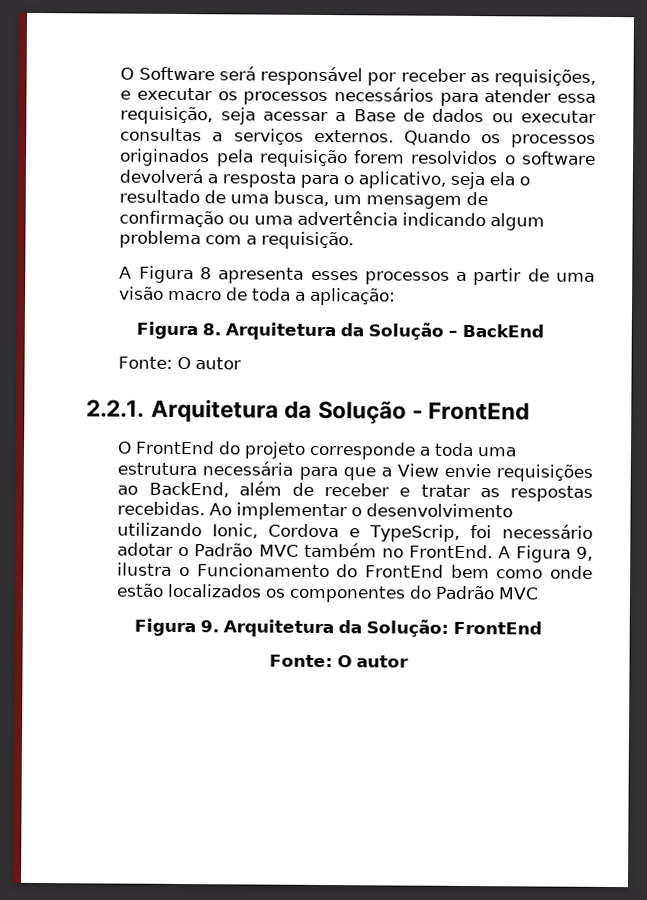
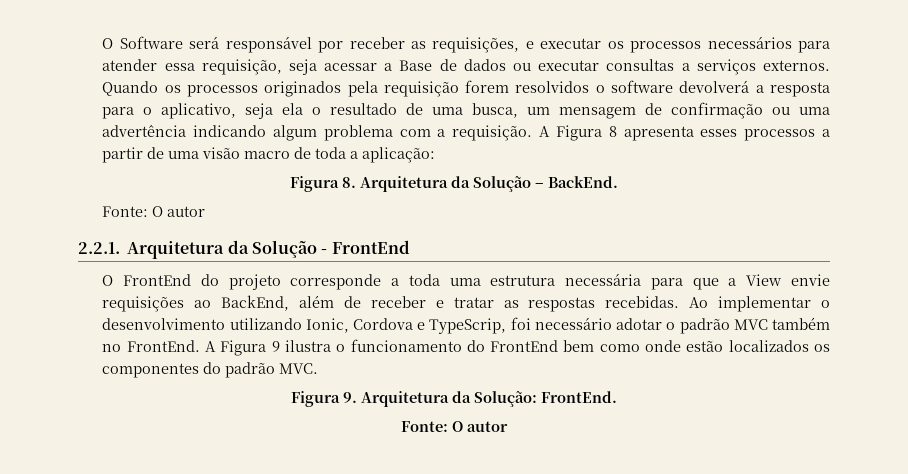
- Quando os processos originados pela requisição forem resolvidos o software devolverá a resposta para o aplicativo, seja ela o resultado de uma busca, um mensagem de confirmação ou uma advertência indicando algum problema com a requisição.
- A Figura 8 apresenta esses processos a partir de uma visão macro de toda a aplicação:
+ Quando os processos originados pela requisição forem resolvidos o software devolverá a resposta para o aplicativo, seja ela o resultado de uma busca, um mensagem de confirmação ou uma advertência indicando algum problema com a requisição. A Figura 8 apresenta esses processos a partir de uma visão macro de toda a aplicação:
- Figura 8. Arquitetura da Solução – BackEnd
+ Figura 8. Arquitetura da Solução – BackEnd.
- Ao implementar o desenvolvimento utilizando Ionic, Cordova e TypeScrip, foi necessário adotar o Padrão MVC também no FrontEnd.
+ Ao implementar o desenvolvimento utilizando Ionic, Cordova e TypeScrip, foi necessário adotar o padrão MVC também no FrontEnd.
- A Figura 9, ilustra o Funcionamento do FrontEnd bem como onde estão localizados os componentes do Padrão MVC
+ A Figura 9 ilustra o funcionamento do FrontEnd bem como onde estão localizados os componentes do padrão MVC.
- Figura 9. Arquitetura da Solução: FrontEnd
+ Figura 9. Arquitetura da Solução: FrontEnd.

